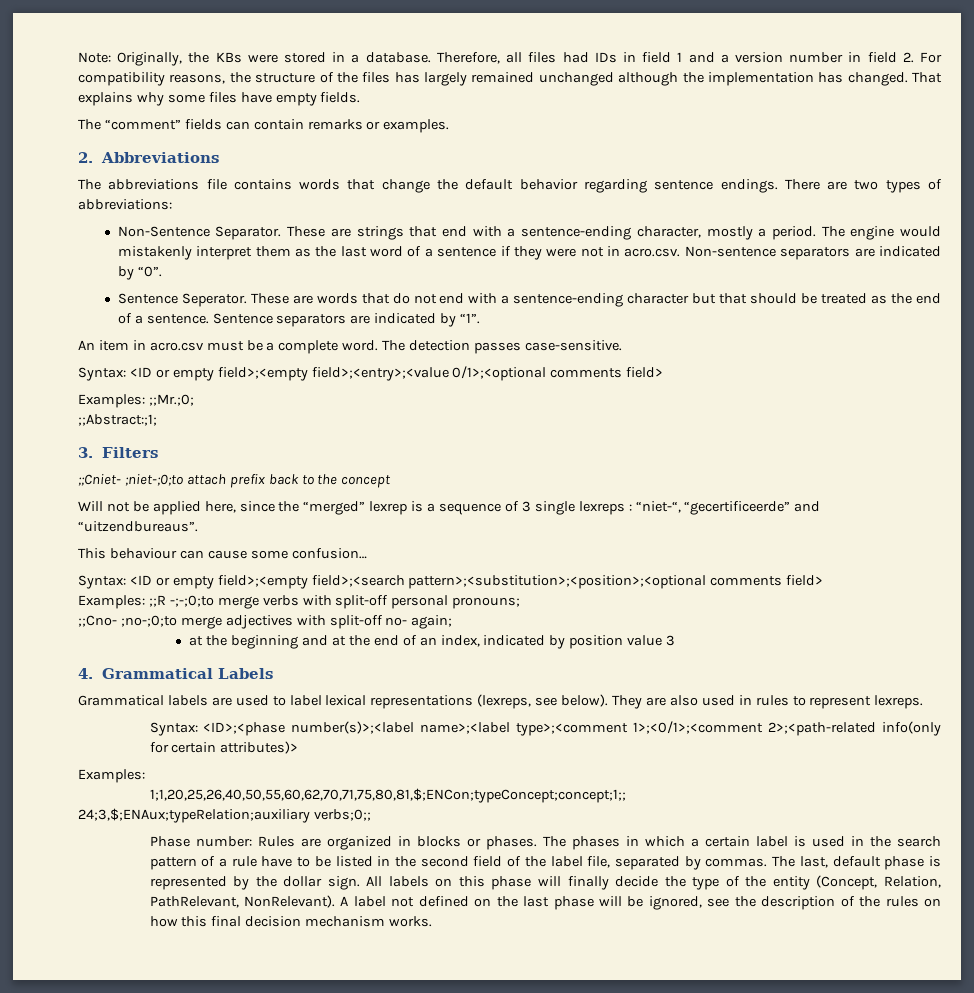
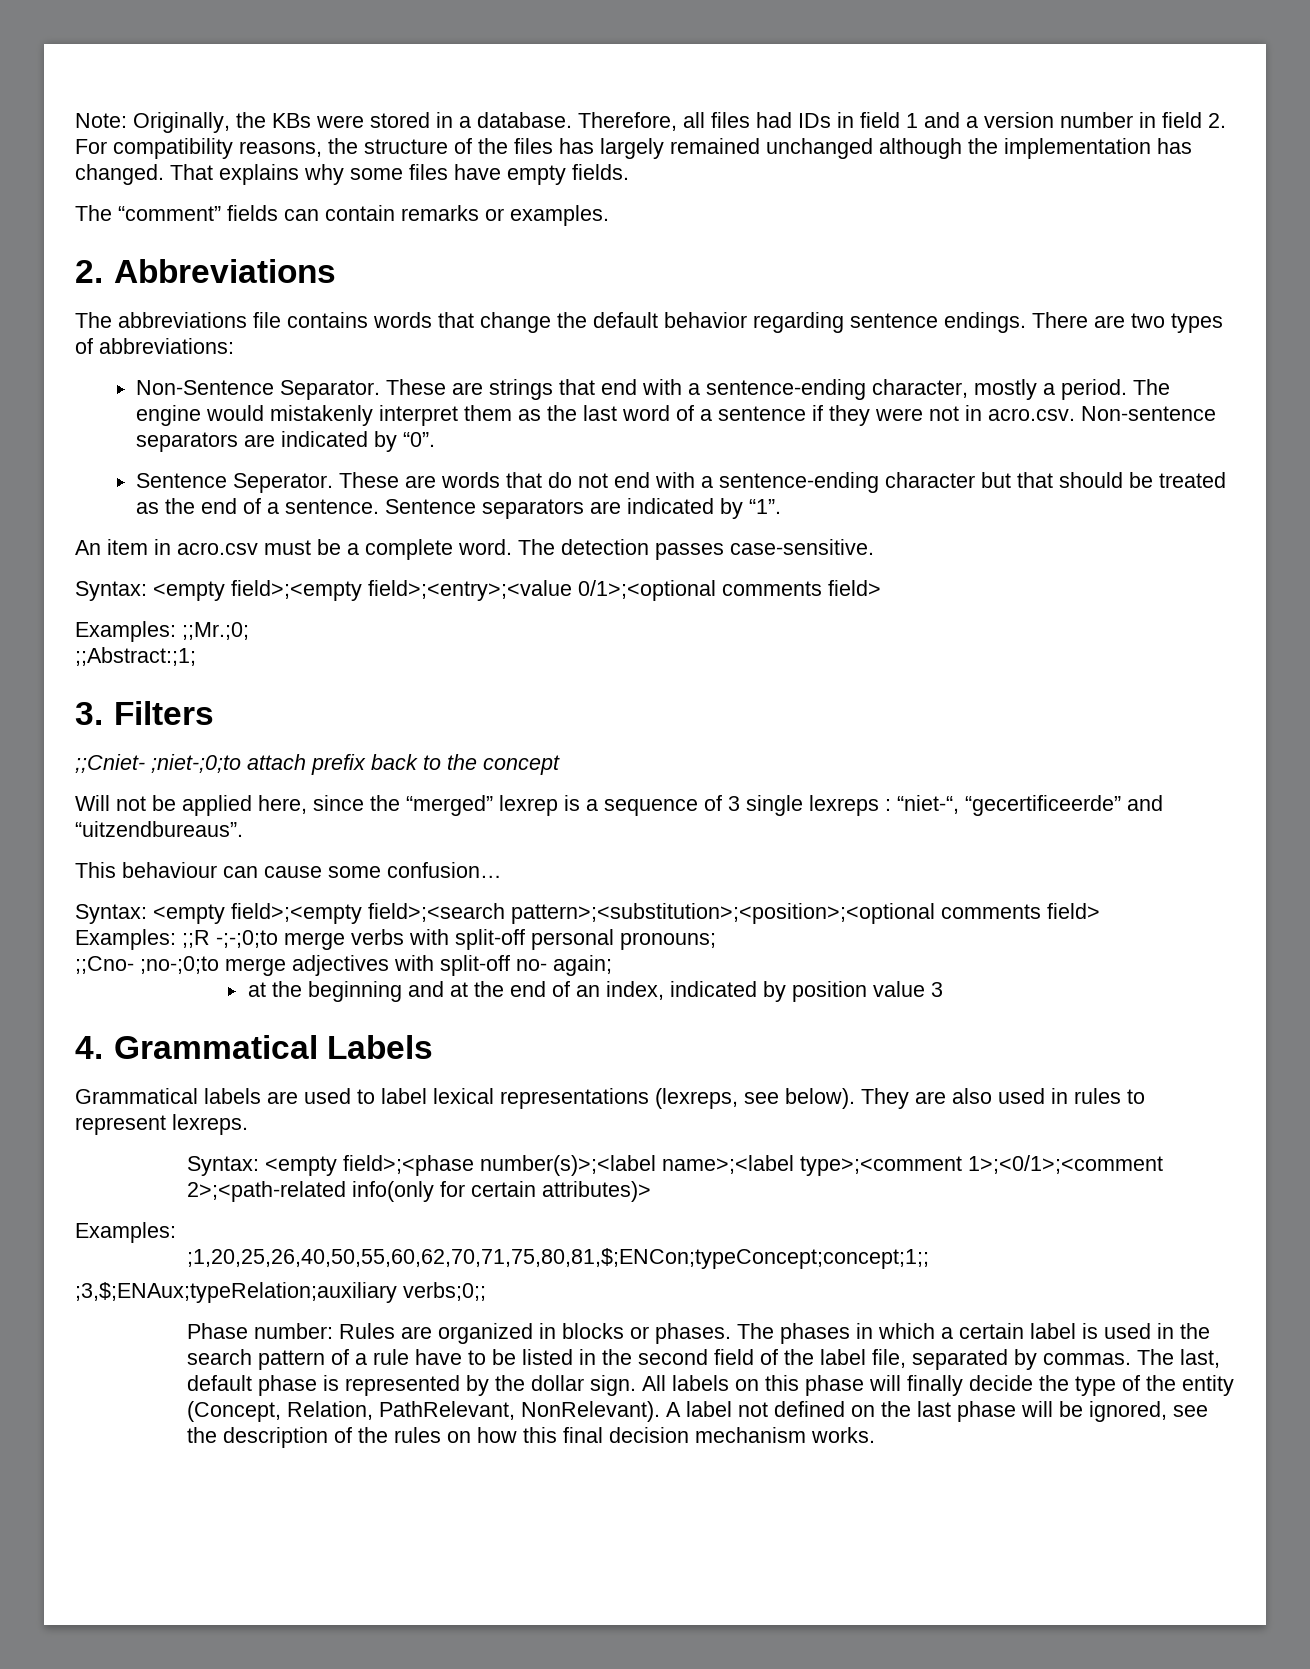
- Syntax: <ID or empty field>;<empty field>;<entry>;<value 0/1>;<optional comments field>
+ Syntax: <empty field>;<empty field>;<entry>;<value 0/1>;<optional comments field>
- Syntax: <ID or empty field>;<empty field>;<search pattern>;<substitution>;<position>;<optional comments field>
+ Syntax: <empty field>;<empty field>;<search pattern>;<substitution>;<position>;<optional comments field>
- Syntax: <ID>;<phase number(s)>;<label name>;<label type>;<comment 1>;<0/1>;<comment 2>;<path-related info(only for certain attributes)>
+ Syntax: <empty field>;<phase number(s)>;<label name>;<label type>;<comment 1>;<0/1>;<comment 2>;<path-related info(only for certain attributes)>
- 1;1,20,25,26,40,50,55,60,62,70,71,75,80,81,$;ENCon;typeConcept;concept;1;;
- 24;3,$;ENAux;typeRelation;auxiliary verbs;0;;
+ ;1,20,25,26,40,50,55,60,62,70,71,75,80,81,$;ENCon;typeConcept;concept;1;;
+ ;3,$;ENAux;typeRelation;auxiliary verbs;0;;

